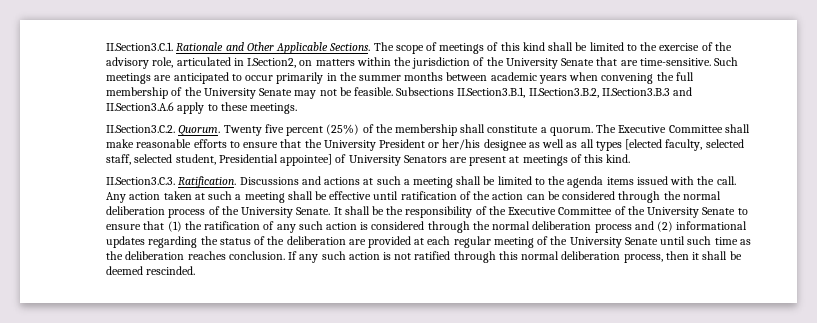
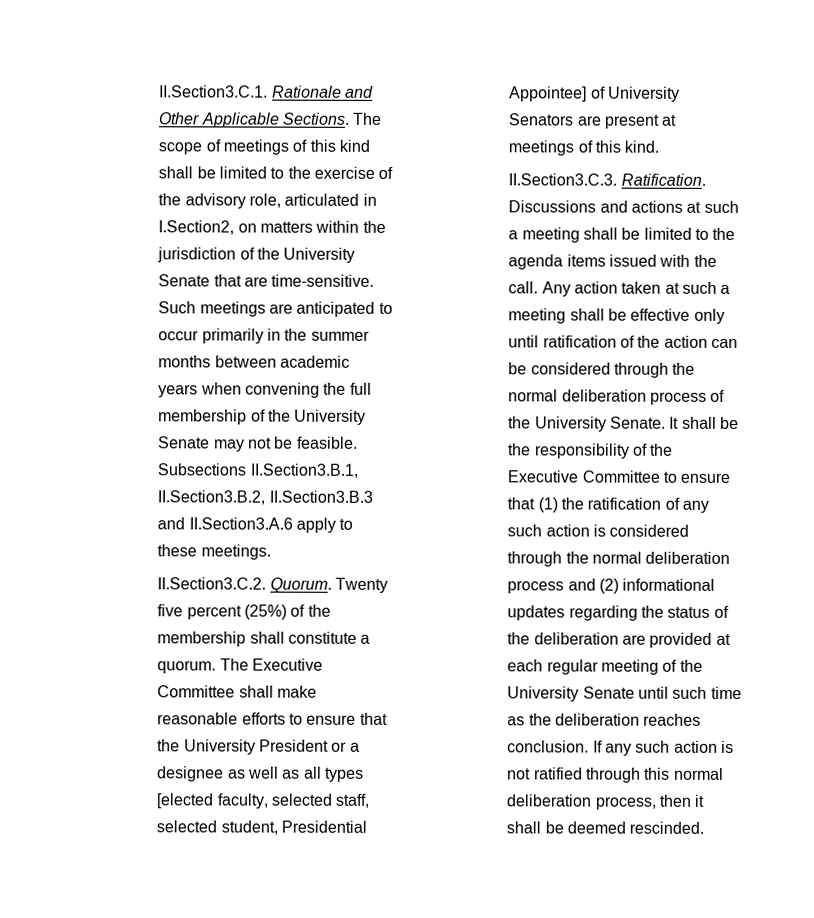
- The Executive Committee shall make reasonable efforts to ensure that the University President or her/his designee as well as all types [elected faculty, selected staff, selected student, Presidential appointee] of University Senators are present at meetings of this kind.
+ The Executive Committee shall make reasonable efforts to ensure that the University President or a designee as well as all types [elected faculty, selected staff, selected student, Presidential Appointee] of University Senators are present at meetings of this kind.
- Any action taken at such a meeting shall be effective until ratification of the action can be considered through the normal deliberation process of the University Senate.
+ Any action taken at such a meeting shall be effective only until ratification of the action can be considered through the normal deliberation process of the University Senate.
- It shall be the responsibility of the Executive Committee of the University Senate to ensure that (1) the ratification of any such action is considered through the normal deliberation process and (2) informational updates regarding the status of the deliberation are provided at each regular meeting of the University Senate until such time as the deliberation reaches conclusion.
+ It shall be the responsibility of the Executive Committee to ensure that (1) the ratification of any such action is considered through the normal deliberation process and (2) informational updates regarding the status of the deliberation are provided at each regular meeting of the University Senate until such time as the deliberation reaches conclusion.

